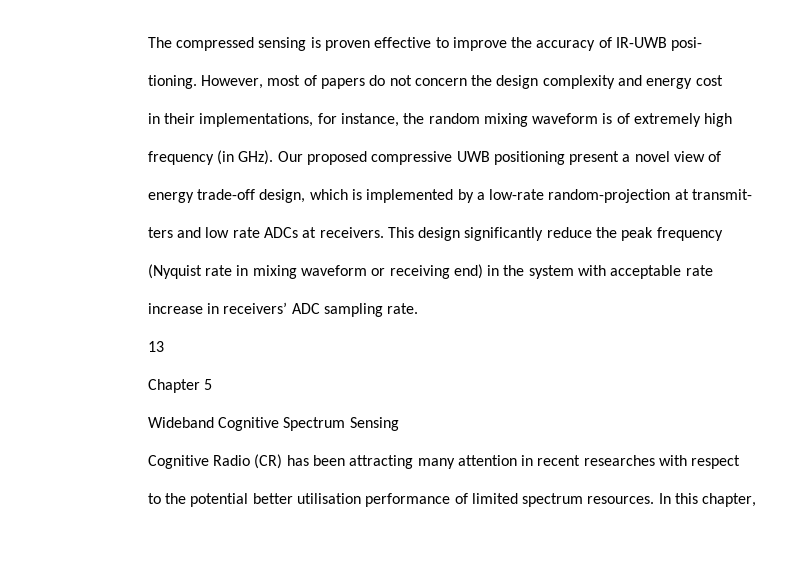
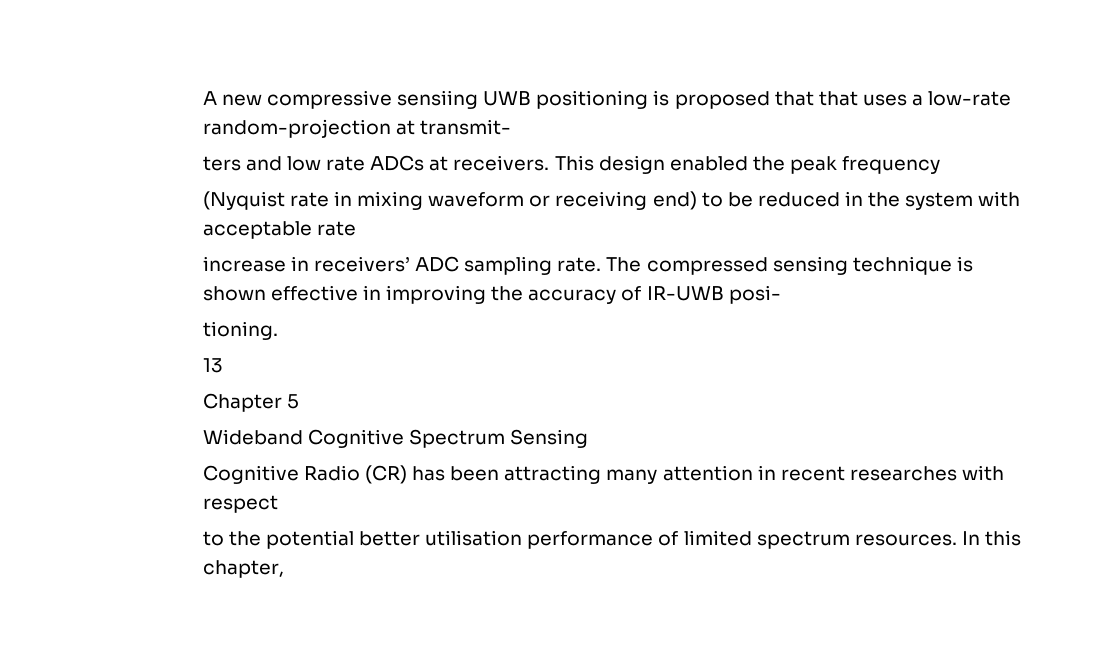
- The compressed sensing is proven effective to improve the accuracy of IR-UWB posi-
- tioning. However, most of papers do not concern the design complexity and energy cost
- in their implementations, for instance, the random mixing waveform is of extremely high
- frequency (in GHz). Our proposed compressive UWB positioning present a novel view of
- energy trade-off design, which is implemented by a low-rate random-projection at transmit-
+ A new compressive sensiing UWB positioning is proposed that that uses a low-rate random-projection at transmit-
- This design significantly reduce the peak frequency
+ This design enabled the peak frequency
- (Nyquist rate in mixing waveform or receiving end) in the system with acceptable rate
+ (Nyquist rate in mixing waveform or receiving end) to be reduced in the system with acceptable rate
+ The compressed sensing technique is shown effective in improving the accuracy of IR-UWB posi-
+ tioning.

